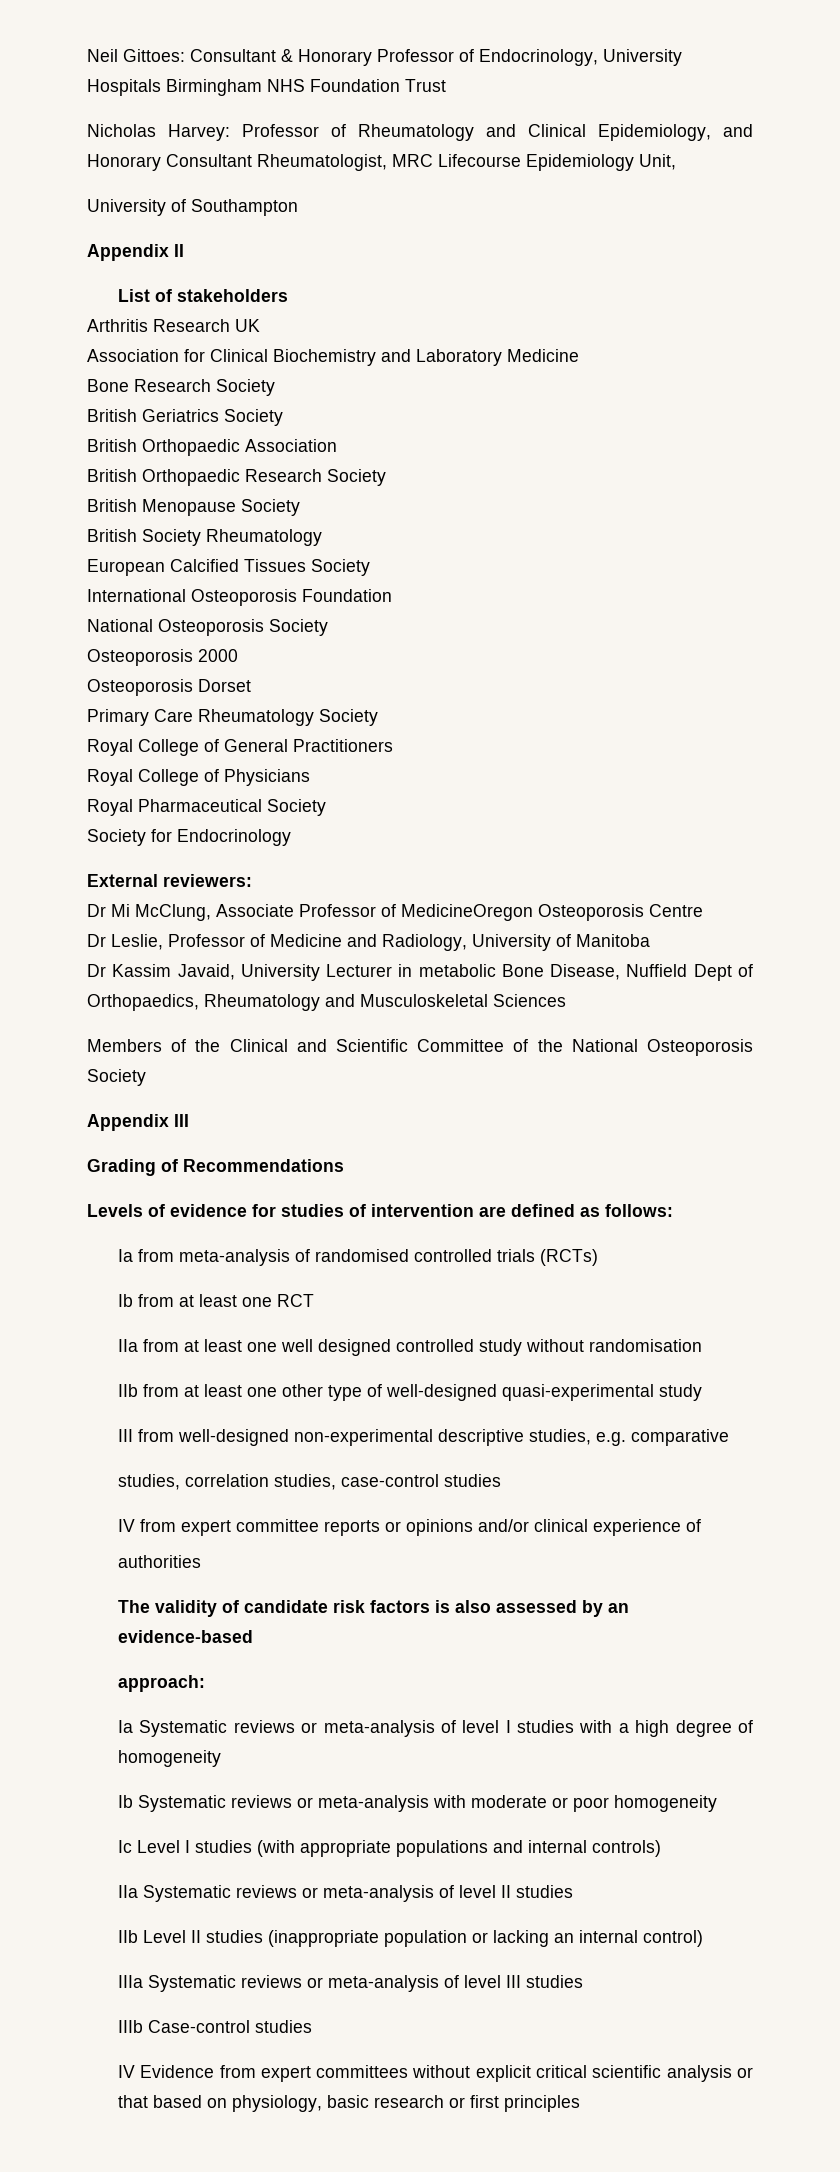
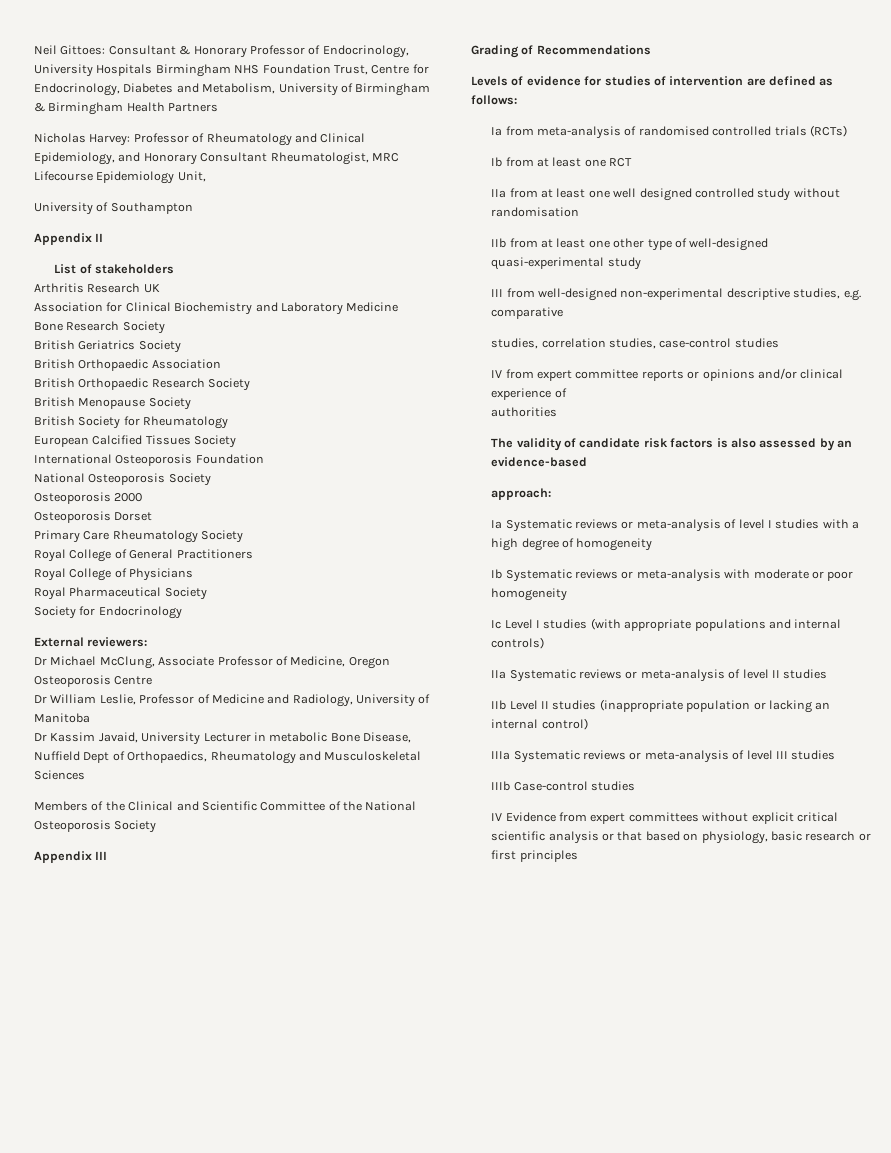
- Neil Gittoes: Consultant & Honorary Professor of Endocrinology, University Hospitals Birmingham NHS Foundation Trust
+ Neil Gittoes: Consultant & Honorary Professor of Endocrinology, University Hospitals Birmingham NHS Foundation Trust, Centre for Endocrinology, Diabetes and Metabolism, University of Birmingham & Birmingham Health Partners
- British Society Rheumatology
+ British Society for Rheumatology
- Dr Mi McClung, Associate Professor of MedicineOregon Osteoporosis Centre
+ Dr Michael McClung, Associate Professor of Medicine, Oregon Osteoporosis Centre
- Dr Leslie, Professor of Medicine and Radiology, University of Manitoba
+ Dr William Leslie, Professor of Medicine and Radiology, University of Manitoba

